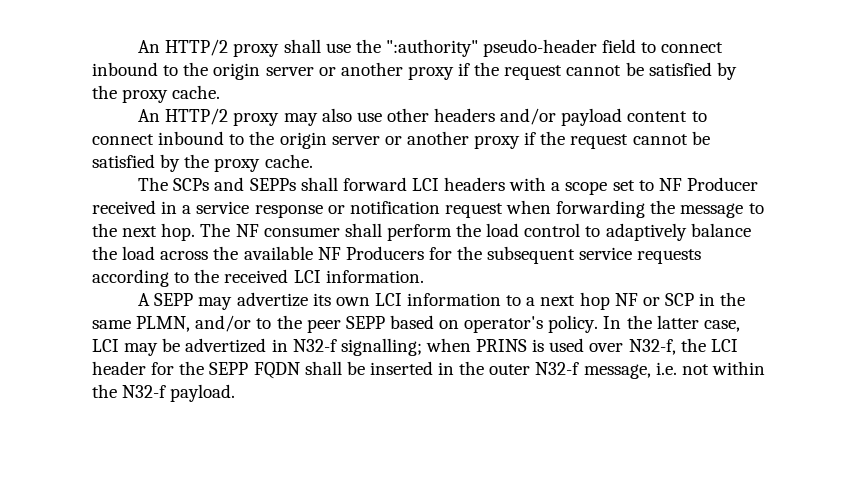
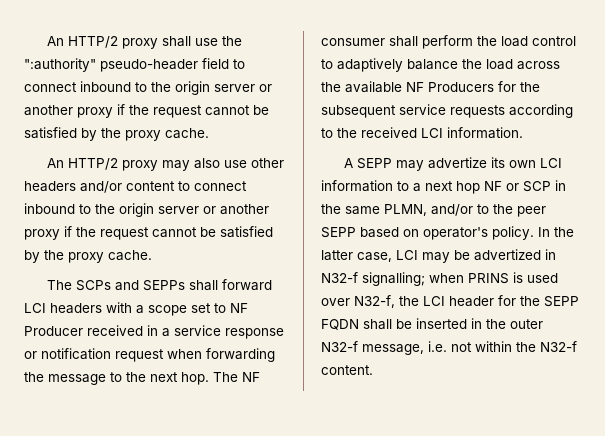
- An HTTP/2 proxy may also use other headers and/or payload content to connect inbound to the origin server or another proxy if the request cannot be satisfied by the proxy cache.
+ An HTTP/2 proxy may also use other headers and/or content to connect inbound to the origin server or another proxy if the request cannot be satisfied by the proxy cache.
- In the latter case, LCI may be advertized in N32-f signalling; when PRINS is used over N32-f, the LCI header for the SEPP FQDN shall be inserted in the outer N32-f message, i.e. not within the N32-f payload.
+ In the latter case, LCI may be advertized in N32-f signalling; when PRINS is used over N32-f, the LCI header for the SEPP FQDN shall be inserted in the outer N32-f message, i.e. not within the N32-f content.

